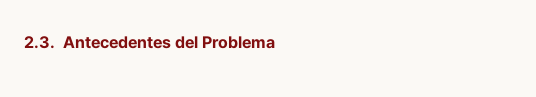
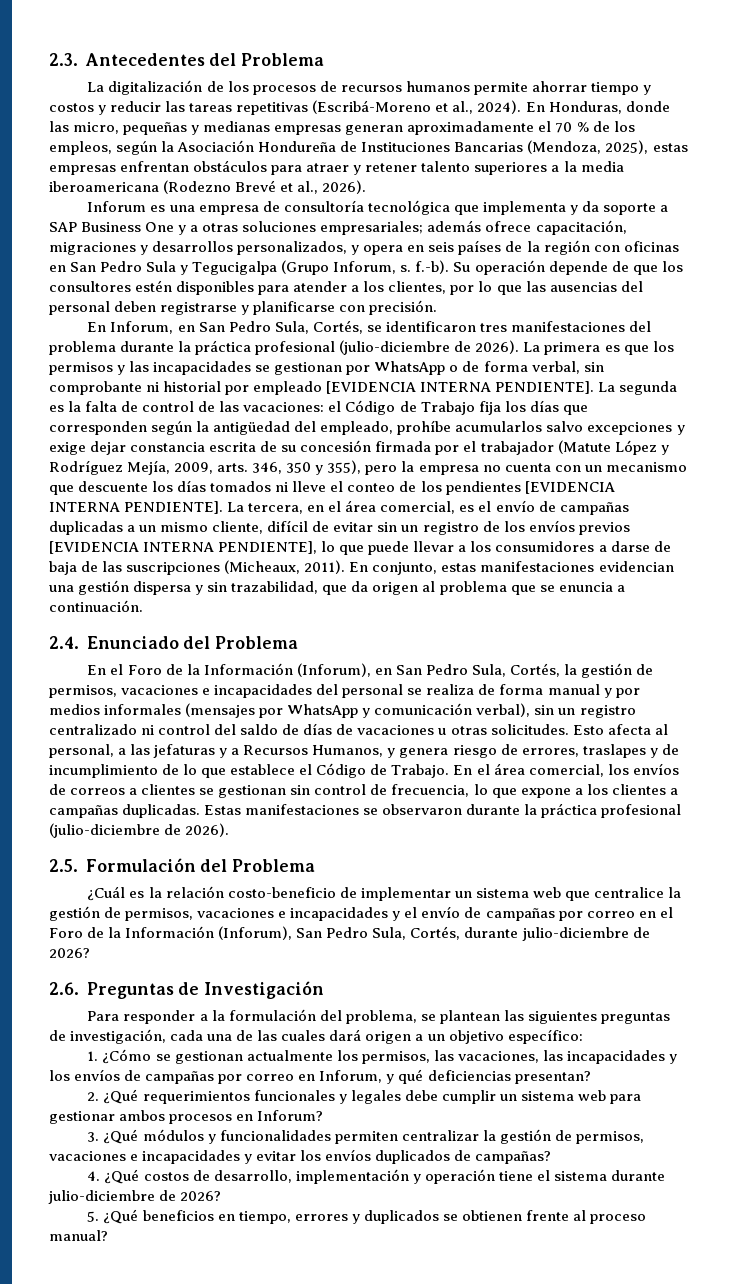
+ La digitalización de los procesos de recursos humanos permite ahorrar tiempo y costos y reducir las tareas repetitivas (Escribá-Moreno et al., 2024). En Honduras, donde las micro, pequeñas y medianas empresas generan aproximadamente el 70 % de los empleos, según la Asociación Hondureña de Instituciones Bancarias (Mendoza, 2025), estas empresas enfrentan obstáculos para atraer y retener talento superiores a la media iberoamericana (Rodezno Brevé et al., 2026).
+ Inforum es una empresa de consultoría tecnológica que implementa y da soporte a SAP Business One y a otras soluciones empresariales; además ofrece capacitación, migraciones y desarrollos personalizados, y opera en seis países de la región con oficinas en San Pedro Sula y Tegucigalpa (Grupo Inforum, s. f.-b). Su operación depende de que los consultores estén disponibles para atender a los clientes, por lo que las ausencias del personal deben registrarse y planificarse con precisión.
+ En Inforum, en San Pedro Sula, Cortés, se identificaron tres manifestaciones del problema durante la práctica profesional (julio-diciembre de 2026). La primera es que los permisos y las incapacidades se gestionan por WhatsApp o de forma verbal, sin comprobante ni historial por empleado [EVIDENCIA INTERNA PENDIENTE]. La segunda es la falta de control de las vacaciones: el Código de Trabajo fija los días que corresponden según la antigüedad del empleado, prohíbe acumularlos salvo excepciones y exige dejar constancia escrita de su concesión firmada por el trabajador (Matute López y Rodríguez Mejía, 2009, arts. 346, 350 y 355), pero la empresa no cuenta con un mecanismo que descuente los días tomados ni lleve el conteo de los pendientes [EVIDENCIA INTERNA PENDIENTE]. La tercera, en el área comercial, es el envío de campañas duplicadas a un mismo cliente, difícil de evitar sin un registro de los envíos previos [EVIDENCIA INTERNA PENDIENTE], lo que puede llevar a los consumidores a darse de baja de las suscripciones (Micheaux, 2011). En conjunto, estas manifestaciones evidencian una gestión dispersa y sin trazabilidad, que da origen al problema que se enuncia a continuación.
+ 2.4. Enunciado del Problema
+ En el Foro de la Información (Inforum), en San Pedro Sula, Cortés, la gestión de permisos, vacaciones e incapacidades del personal se realiza de forma manual y por medios informales (mensajes por WhatsApp y comunicación verbal), sin un registro centralizado ni control del saldo de días de vacaciones u otras solicitudes. Esto afecta al personal, a las jefaturas y a Recursos Humanos, y genera riesgo de errores, traslapes y de incumplimiento de lo que establece el Código de Trabajo. En el área comercial, los envíos de correos a clientes se gestionan sin control de frecuencia, lo que expone a los clientes a campañas duplicadas. Estas manifestaciones se observaron durante la práctica profesional (julio-diciembre de 2026).
+ 2.5. Formulación del Problema
+ ¿Cuál es la relación costo-beneficio de implementar un sistema web que centralice la gestión de permisos, vacaciones e incapacidades y el envío de campañas por correo en el Foro de la Información (Inforum), San Pedro Sula, Cortés, durante julio-diciembre de 2026?
+ 2.6. Preguntas de Investigación
+ Para responder a la formulación del problema, se plantean las siguientes preguntas de investigación, cada una de las cuales dará origen a un objetivo específico:
+ 1. ¿Cómo se gestionan actualmente los permisos, las vacaciones, las incapacidades y los envíos de campañas por correo en Inforum, y qué deficiencias presentan?
+ 2. ¿Qué requerimientos funcionales y legales debe cumplir un sistema web para gestionar ambos procesos en Inforum?
+ 3. ¿Qué módulos y funcionalidades permiten centralizar la gestión de permisos, vacaciones e incapacidades y evitar los envíos duplicados de campañas?
+ 4. ¿Qué costos de desarrollo, implementación y operación tiene el sistema durante julio-diciembre de 2026?
+ 5. ¿Qué beneficios en tiempo, errores y duplicados se obtienen frente al proceso manual?

